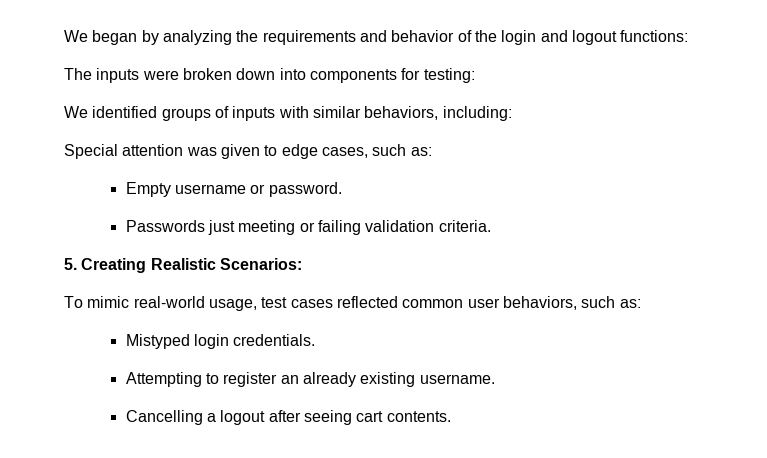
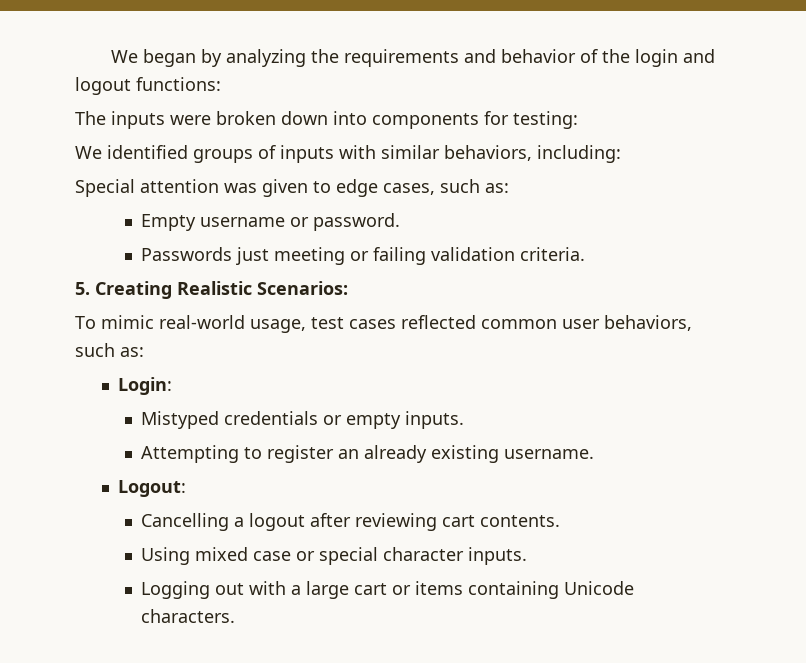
+ Login:
- Mistyped login credentials.
+ Mistyped credentials or empty inputs.
+ Logout:
- Cancelling a logout after seeing cart contents.
+ Cancelling a logout after reviewing cart contents.
+ Using mixed case or special character inputs.
+ Logging out with a large cart or items containing Unicode characters.

